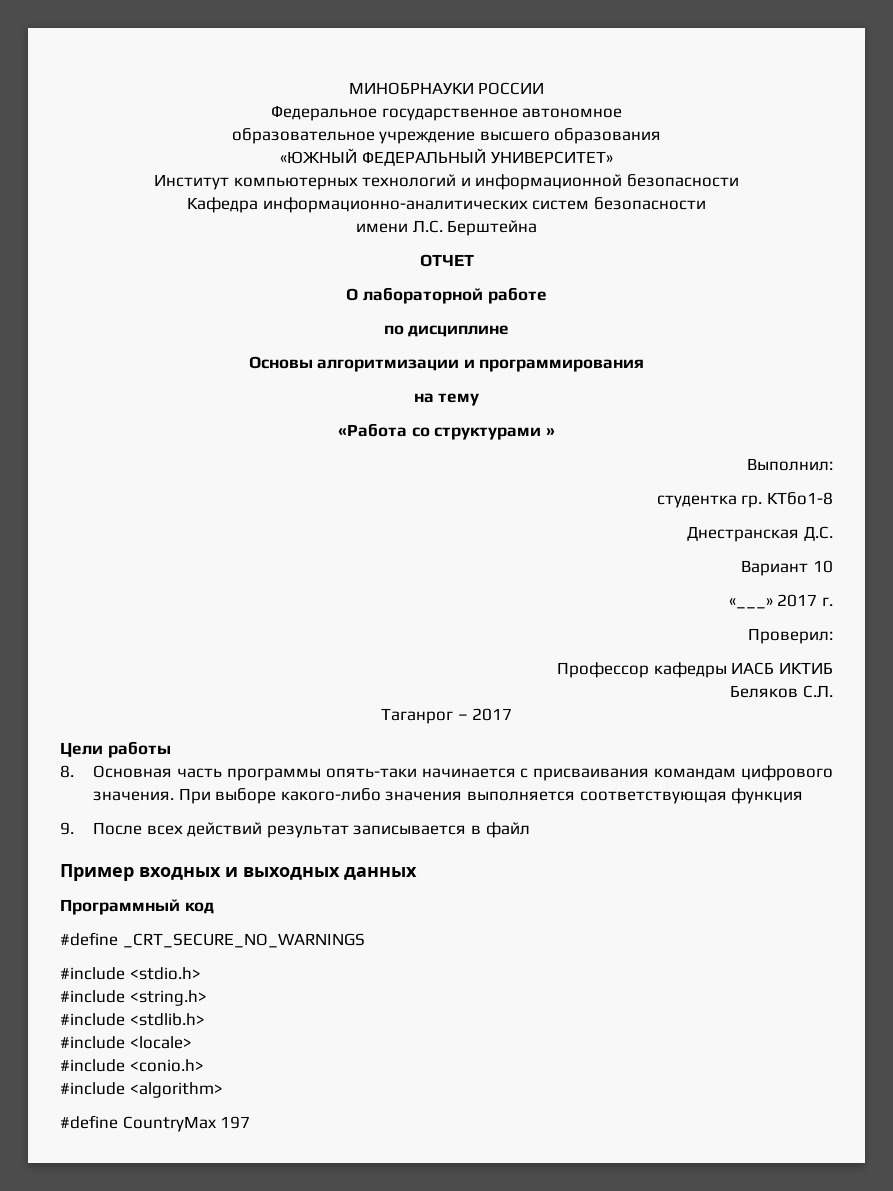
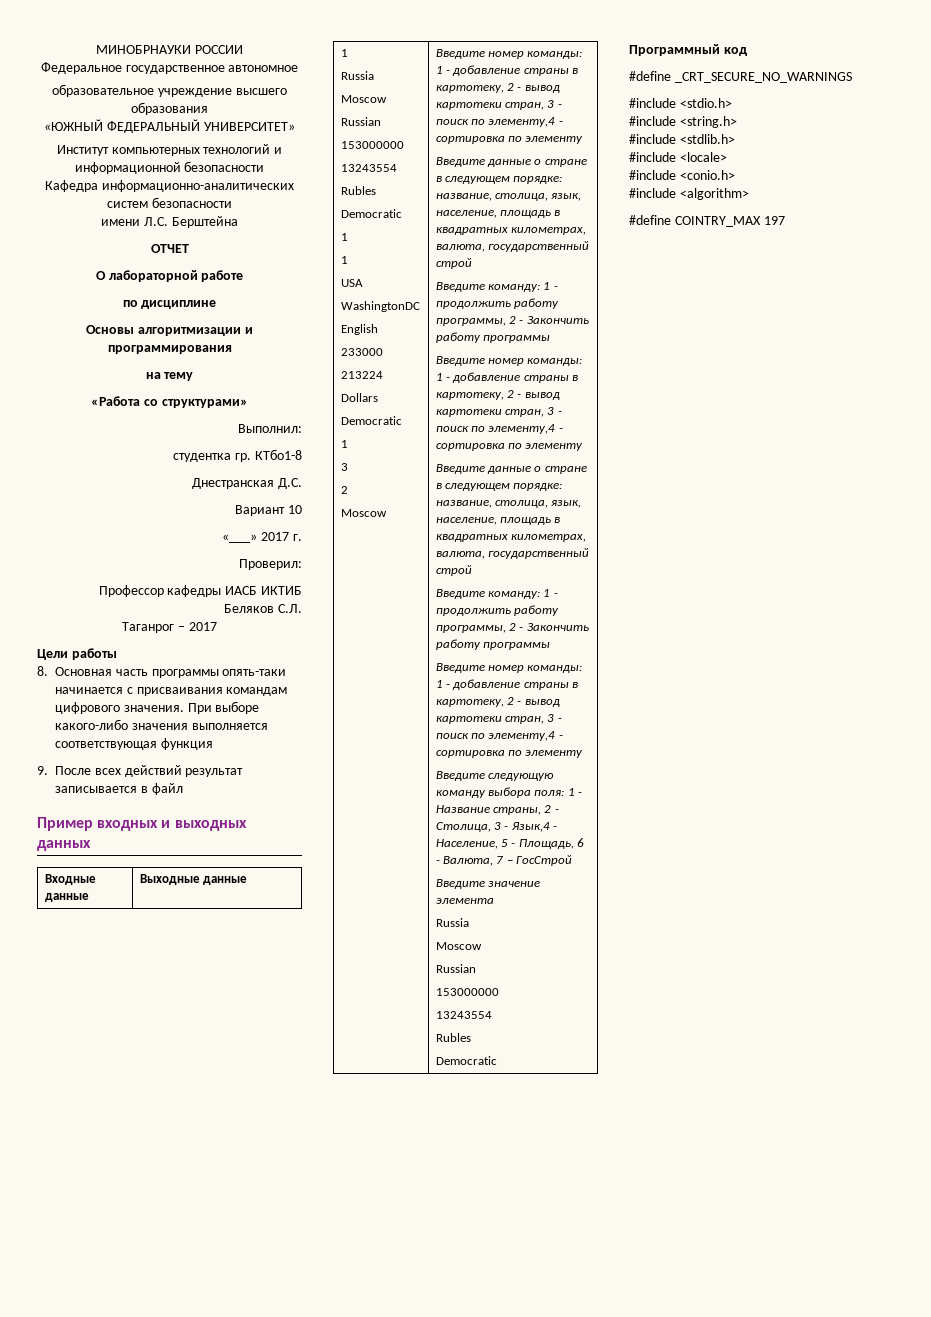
- «Работа со структурами »
+ «Работа со структурами»
+ Входные данные | Выходные данные
+ 1
+ Russia
+ Moscow
+ Russian
+ 153000000
+ 13243554
+ Rubles
+ Democratic
+ 1
+ 1
+ USA
+ WashingtonDC
+ English
+ 233000
+ 213224
+ Dollars
+ Democratic
+ 1
+ 3
+ 2
+ Moscow | Введите номер команды: 1 - добавление страны в картотеку, 2 - вывод картотеки стран, 3 - поиск по элементу,4 - сортировка по элементу
+ Введите данные о стране в следующем порядке: название, столица, язык, население, площадь в квадратных километрах, валюта, государственный строй
+ Введите команду: 1 - продолжить работу программы, 2 - Закончить работу программы
+ Введите номер команды: 1 - добавление страны в картотеку, 2 - вывод картотеки стран, 3 - поиск по элементу,4 - сортировка по элементу
+ Введите данные о стране в следующем порядке: название, столица, язык, население, площадь в квадратных километрах, валюта, государственный строй
+ Введите команду: 1 - продолжить работу программы, 2 - Закончить работу программы
+ Введите номер команды: 1 - добавление страны в картотеку, 2 - вывод картотеки стран, 3 - поиск по элементу,4 - сортировка по элементу
+ Введите следующую команду выбора поля: 1 - Название страны, 2 - Столица, 3 - Язык,4 - Население, 5 - Площадь, 6 - Валюта, 7 – ГосСтрой
+ Введите значение элемента
+ Russia
+ Moscow
+ Russian
+ 153000000
+ 13243554
+ Rubles
+ Democratic
- #define CountryMax 197
+ #define COINTRY_MAX 197

